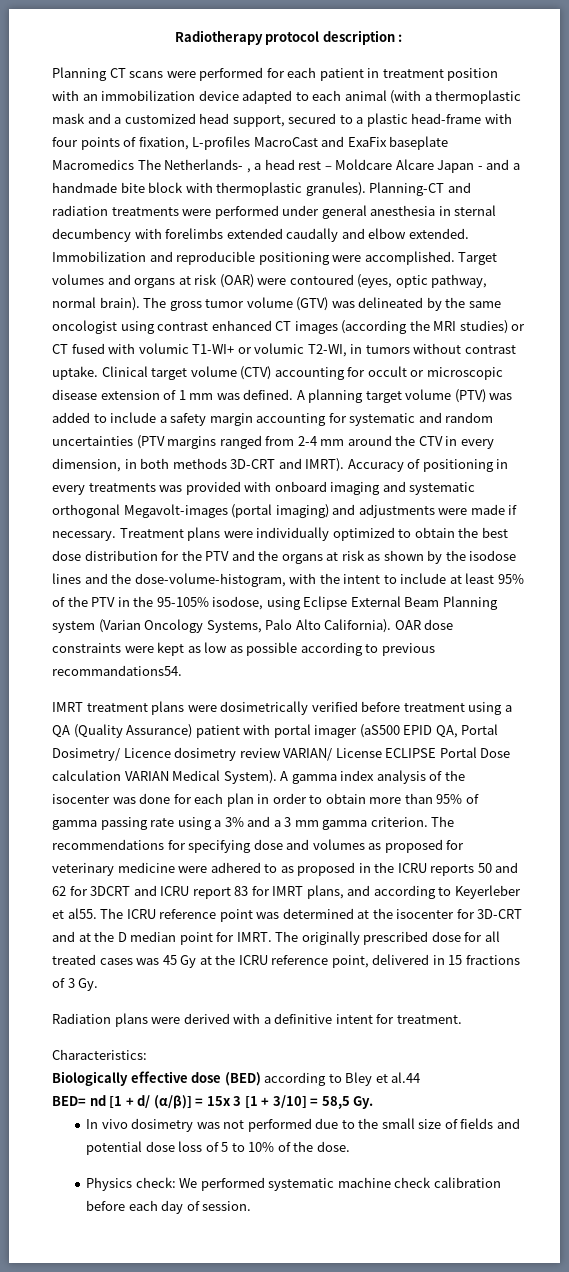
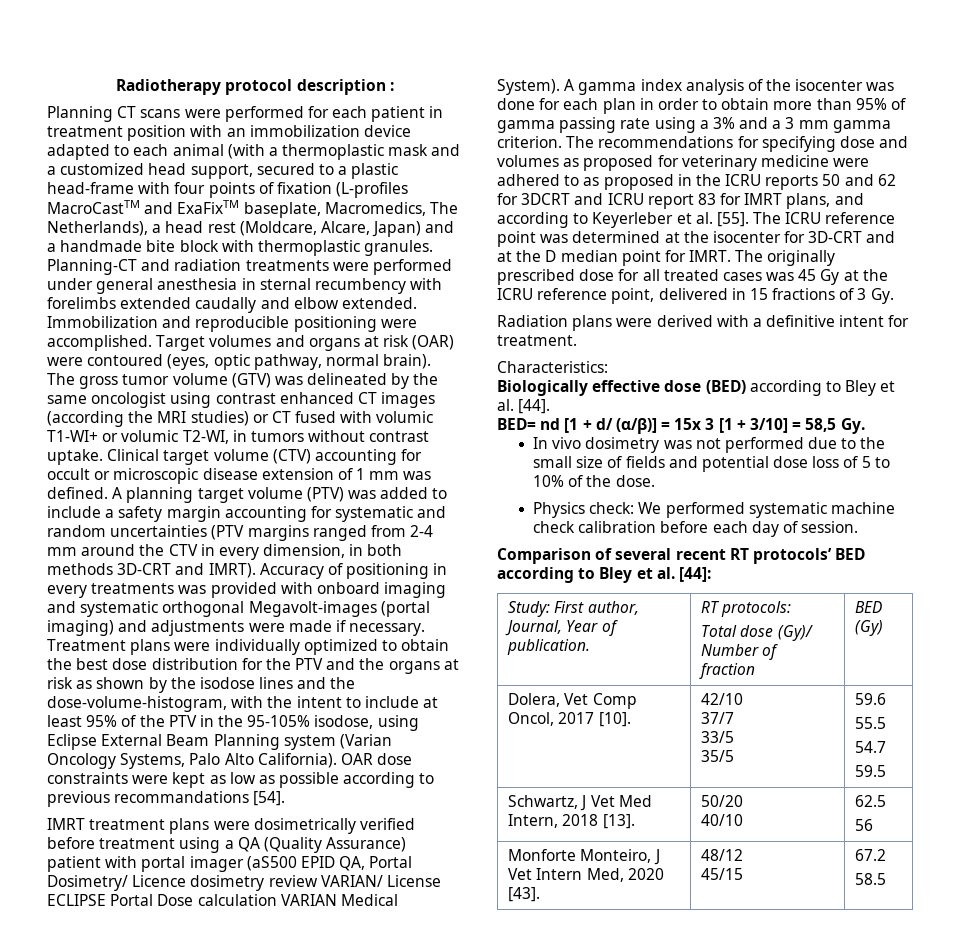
- Planning CT scans were performed for each patient in treatment position with an immobilization device adapted to each animal (with a thermoplastic mask and a customized head support, secured to a plastic head-frame with four points of fixation, L-profiles MacroCast and ExaFix baseplate Macromedics The Netherlands- , a head rest – Moldcare Alcare Japan - and a handmade bite block with thermoplastic granules).
+ Planning CT scans were performed for each patient in treatment position with an immobilization device adapted to each animal (with a thermoplastic mask and a customized head support, secured to a plastic head-frame with four points of fixation (L-profiles MacroCastTM and ExaFixTM baseplate, Macromedics, The Netherlands), a head rest (Moldcare, Alcare, Japan) and a handmade bite block with thermoplastic granules.
- Planning-CT and radiation treatments were performed under general anesthesia in sternal decumbency with forelimbs extended caudally and elbow extended.
+ Planning-CT and radiation treatments were performed under general anesthesia in sternal recumbency with forelimbs extended caudally and elbow extended.
- OAR dose constraints were kept as low as possible according to previous recommandations54.
+ OAR dose constraints were kept as low as possible according to previous recommandations [54].
- The recommendations for specifying dose and volumes as proposed for veterinary medicine were adhered to as proposed in the ICRU reports 50 and 62 for 3DCRT and ICRU report 83 for IMRT plans, and according to Keyerleber et al55.
+ The recommendations for specifying dose and volumes as proposed for veterinary medicine were adhered to as proposed in the ICRU reports 50 and 62 for 3DCRT and ICRU report 83 for IMRT plans, and according to Keyerleber et al. [55].
- Biologically effective dose (BED) according to Bley et al.44
+ Biologically effective dose (BED) according to Bley et al. [44].
+ Comparison of several recent RT protocols’ BED according to Bley et al. [44]:
+ Study: First author, Journal, Year of publication. | RT protocols:
+ Total dose (Gy)/ Number of fraction | BED (Gy)
+ Dolera, Vet Comp Oncol, 2017 [10]. | 42/10
+ 37/7
+ 33/5
+ 35/5 | 59.6
+ 55.5
+ 54.7
+ 59.5
+ Schwartz, J Vet Med Intern, 2018 [13]. | 50/20
+ 40/10 | 62.5
+ 56
+ Monforte Monteiro, J Vet Intern Med, 2020 [43]. | 48/12
+ 45/15 | 67.2
+ 58.5

